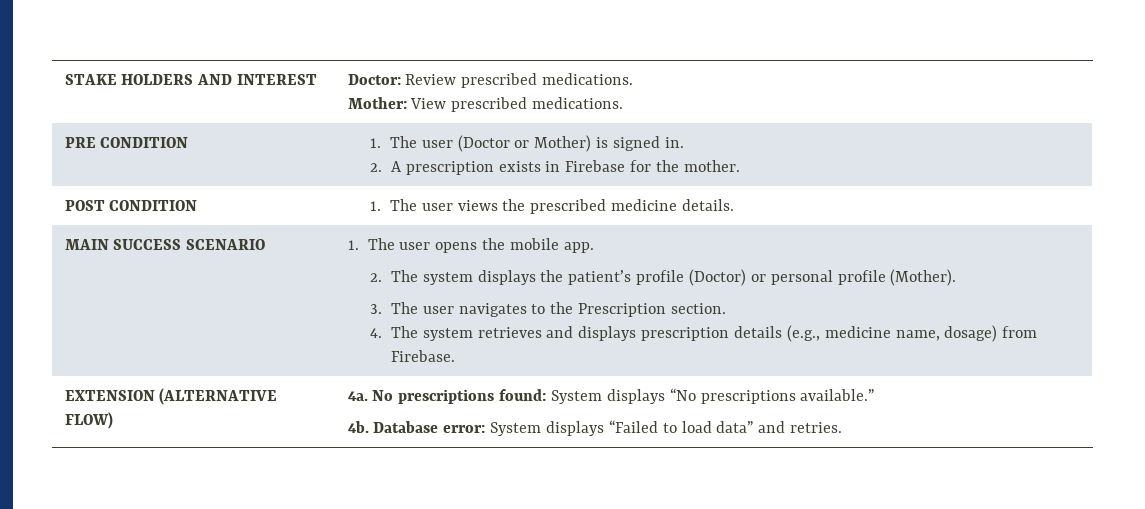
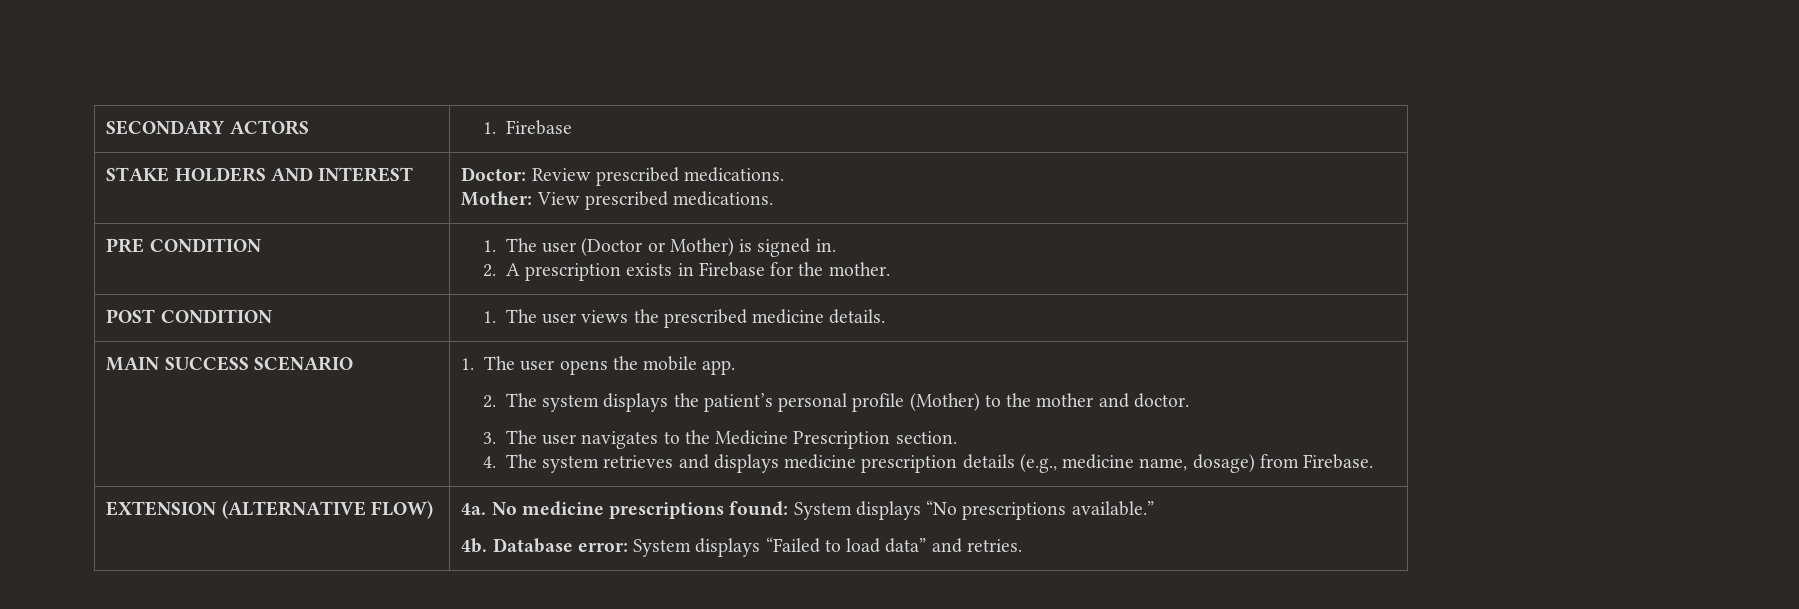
+ SECONDARY ACTORS | 1. Firebase
- 2. The system displays the patient’s profile (Doctor) or personal profile (Mother).
+ 2. The system displays the patient’s personal profile (Mother) to the mother and doctor.
- 3. The user navigates to the Prescription section.
+ 3. The user navigates to the Medicine Prescription section.
- 4. The system retrieves and displays prescription details (e.g., medicine name, dosage) from Firebase.
+ 4. The system retrieves and displays medicine prescription details (e.g., medicine name, dosage) from Firebase.
- EXTENSION (ALTERNATIVE FLOW) | 4a. No prescriptions found: System displays “No prescriptions available.”
+ EXTENSION (ALTERNATIVE FLOW) | 4a. No medicine prescriptions found: System displays “No prescriptions available.”

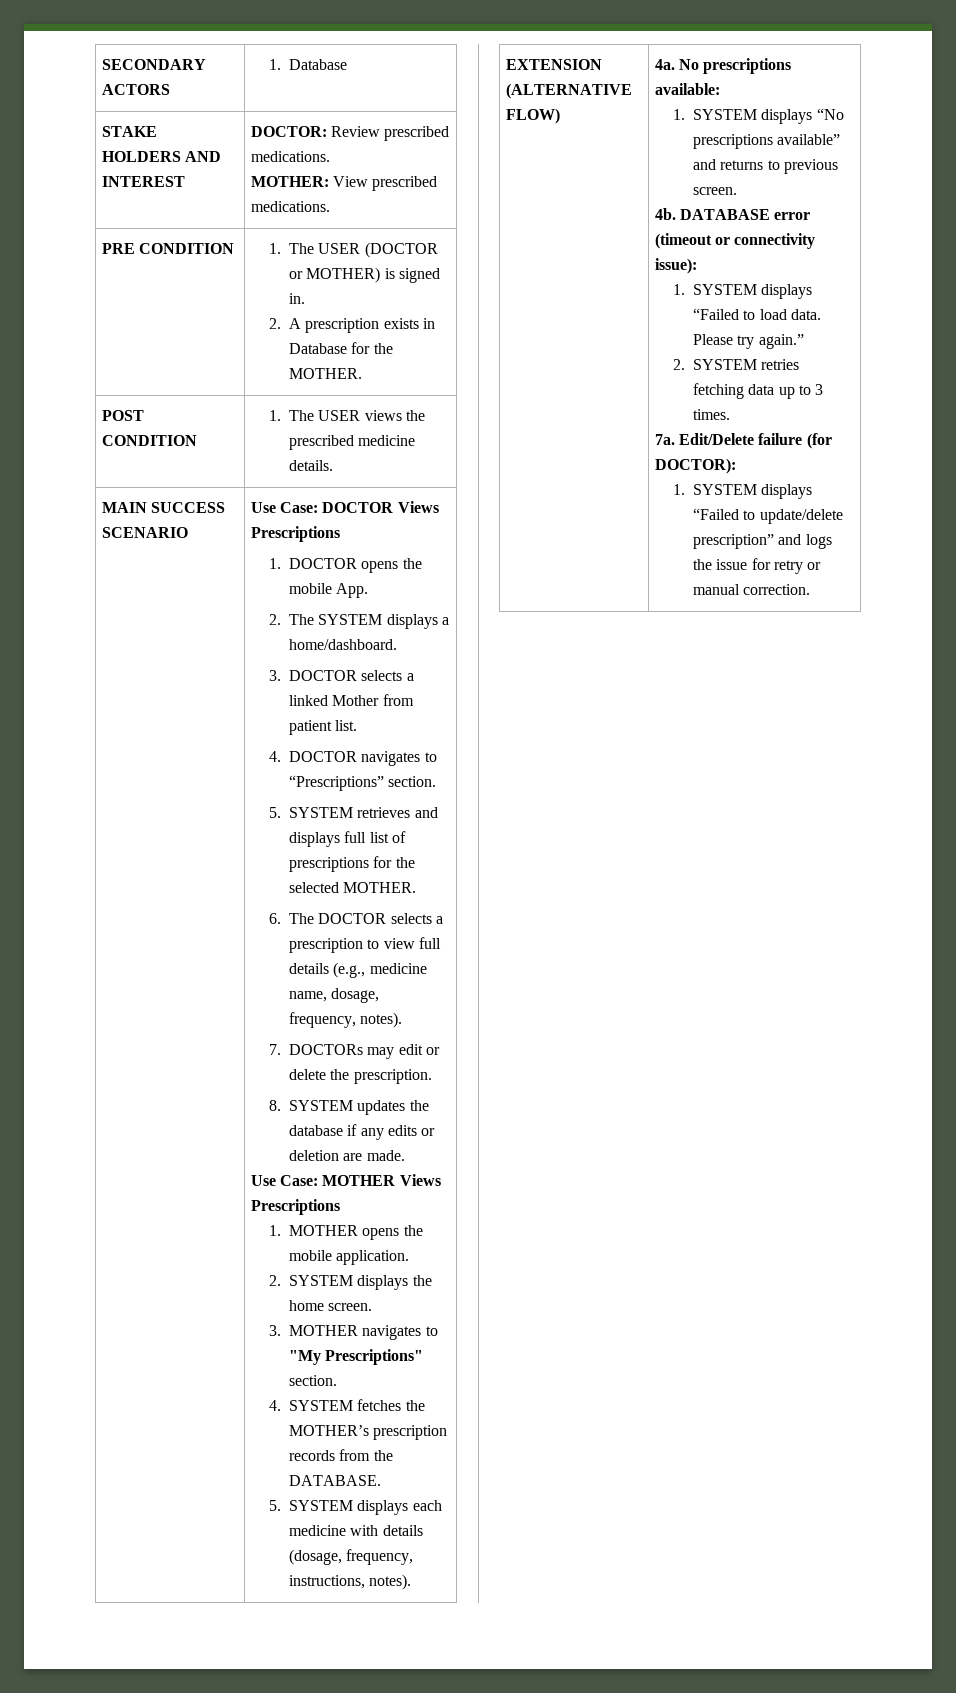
- SECONDARY ACTORS | 1. Firebase
+ SECONDARY ACTORS | 1. Database
- STAKE HOLDERS AND INTEREST | Doctor: Review prescribed medications.
- Mother: View prescribed medications.
+ STAKE HOLDERS AND INTEREST | DOCTOR: Review prescribed medications.
+ MOTHER: View prescribed medications.
- PRE CONDITION | 1. The user (Doctor or Mother) is signed in.
- 2. A prescription exists in Firebase for the mother.
+ PRE CONDITION | 1. The USER (DOCTOR or MOTHER) is signed in.
+ 2. A prescription exists in Database for the MOTHER.
- POST CONDITION | 1. The user views the prescribed medicine details.
+ POST CONDITION | 1. The USER views the prescribed medicine details.
- 1. The user opens the mobile app.
+ Use Case: DOCTOR Views Prescriptions
+ 1. DOCTOR opens the mobile App.
- 2. The system displays the patient’s personal profile (Mother) to the mother and doctor.
- 3. The user navigates to the Medicine Prescription section.
- 4. The system retrieves and displays medicine prescription details (e.g., medicine name, dosage) from Firebase.
+ 2. The SYSTEM displays a home/dashboard.
+ 3. DOCTOR selects a linked Mother from patient list.
+ 4. DOCTOR navigates to “Prescriptions” section.
+ 5. SYSTEM retrieves and displays full list of prescriptions for the selected MOTHER.
+ 6. The DOCTOR selects a prescription to view full details (e.g., medicine name, dosage, frequency, notes).
+ 7. DOCTORs may edit or delete the prescription.
+ 8. SYSTEM updates the database if any edits or deletion are made.
+ Use Case: MOTHER Views Prescriptions
+ 1. MOTHER opens the mobile application.
+ 2. SYSTEM displays the home screen.
+ 3. MOTHER navigates to "My Prescriptions" section.
+ 4. SYSTEM fetches the MOTHER’s prescription records from the DATABASE.
+ 5. SYSTEM displays each medicine with details (dosage, frequency, instructions, notes).
- No medicine prescriptions found: System displays “No prescriptions available.”
- 4b. Database error: System displays “Failed to load data” and retries.
+ No prescriptions available:
+ 1. SYSTEM displays “No prescriptions available” and returns to previous screen.
+ 4b. DATABASE error (timeout or connectivity issue):
+ 1. SYSTEM displays “Failed to load data. Please try again.”
+ 2. SYSTEM retries fetching data up to 3 times.
+ 7a. Edit/Delete failure (for DOCTOR):
+ 1. SYSTEM displays “Failed to update/delete prescription” and logs the issue for retry or manual correction.

